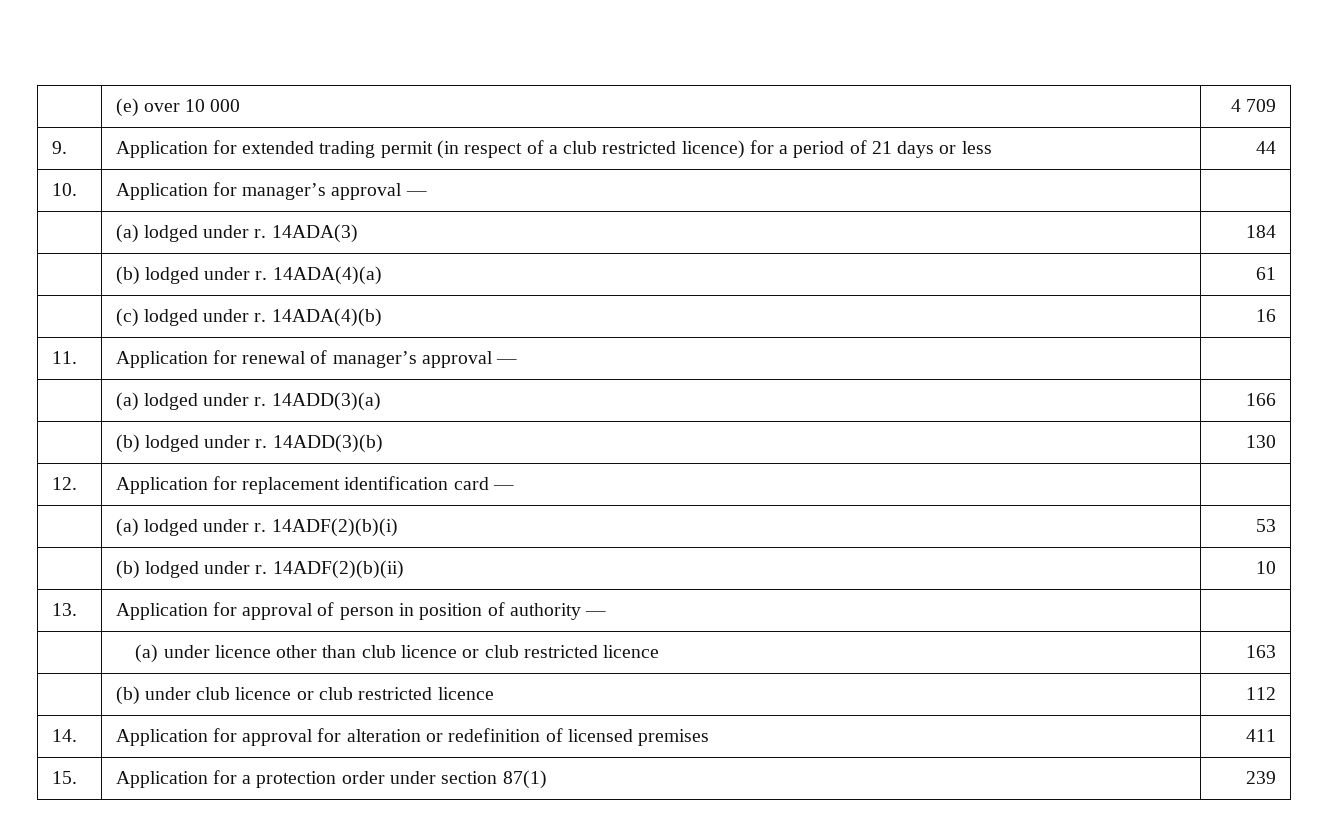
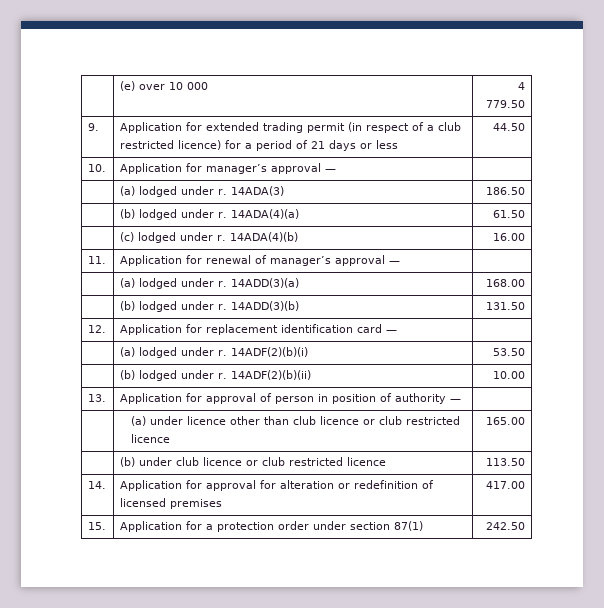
- | (e) over 10 000 | 4 709
+ | (e) over 10 000 | 4 779.50
- 9. | Application for extended trading permit (in respect of a club restricted licence) for a period of 21 days or less | 44
+ 9. | Application for extended trading permit (in respect of a club restricted licence) for a period of 21 days or less | 44.50
- | (a) lodged under r. 14ADA(3) | 184
+ | (a) lodged under r. 14ADA(3) | 186.50
- | (b) lodged under r. 14ADA(4)(a) | 61
+ | (b) lodged under r. 14ADA(4)(a) | 61.50
- | (c) lodged under r. 14ADA(4)(b) | 16
+ | (c) lodged under r. 14ADA(4)(b) | 16.00
- | (a) lodged under r. 14ADD(3)(a) | 166
+ | (a) lodged under r. 14ADD(3)(a) | 168.00
- | (b) lodged under r. 14ADD(3)(b) | 130
+ | (b) lodged under r. 14ADD(3)(b) | 131.50
- | (a) lodged under r. 14ADF(2)(b)(i) | 53
+ | (a) lodged under r. 14ADF(2)(b)(i) | 53.50
- | (b) lodged under r. 14ADF(2)(b)(ii) | 10
+ | (b) lodged under r. 14ADF(2)(b)(ii) | 10.00
- | (a) under licence other than club licence or club restricted licence | 163
+ | (a) under licence other than club licence or club restricted licence | 165.00
- | (b) under club licence or club restricted licence | 112
+ | (b) under club licence or club restricted licence | 113.50
- 14. | Application for approval for alteration or redefinition of licensed premises | 411
+ 14. | Application for approval for alteration or redefinition of licensed premises | 417.00
- 15. | Application for a protection order under section 87(1) | 239
+ 15. | Application for a protection order under section 87(1) | 242.50

